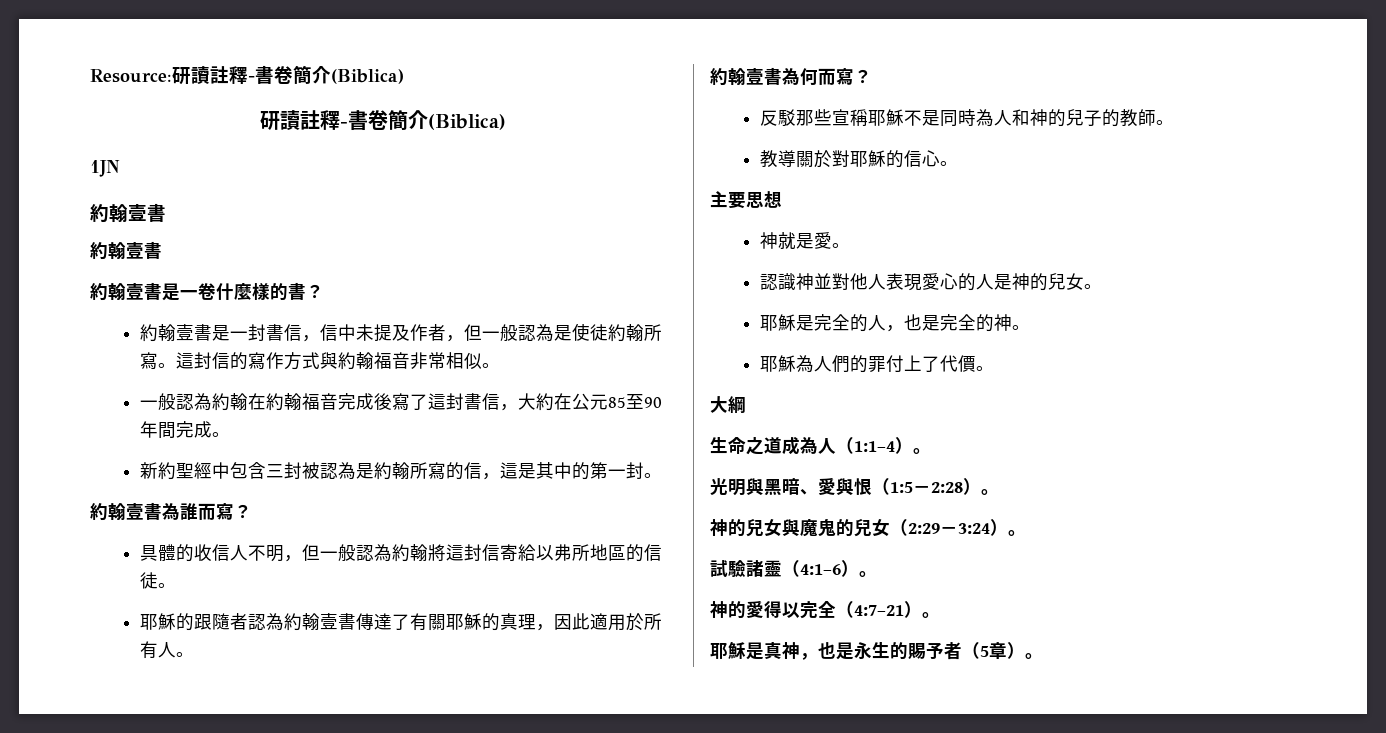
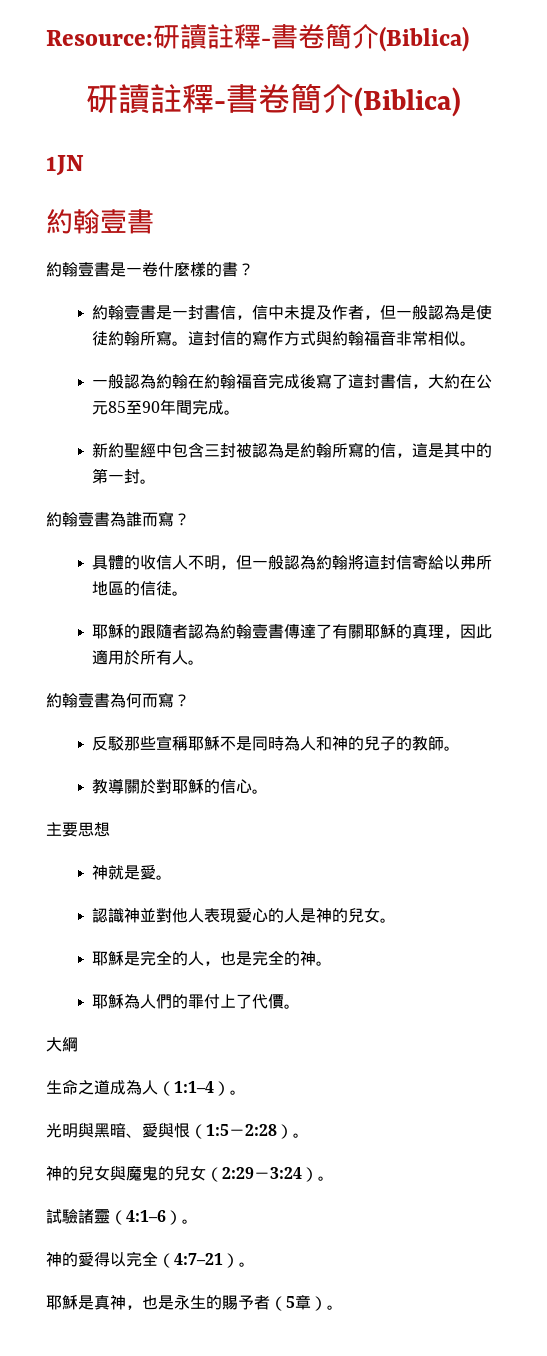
  1JN
- 約翰壹書

